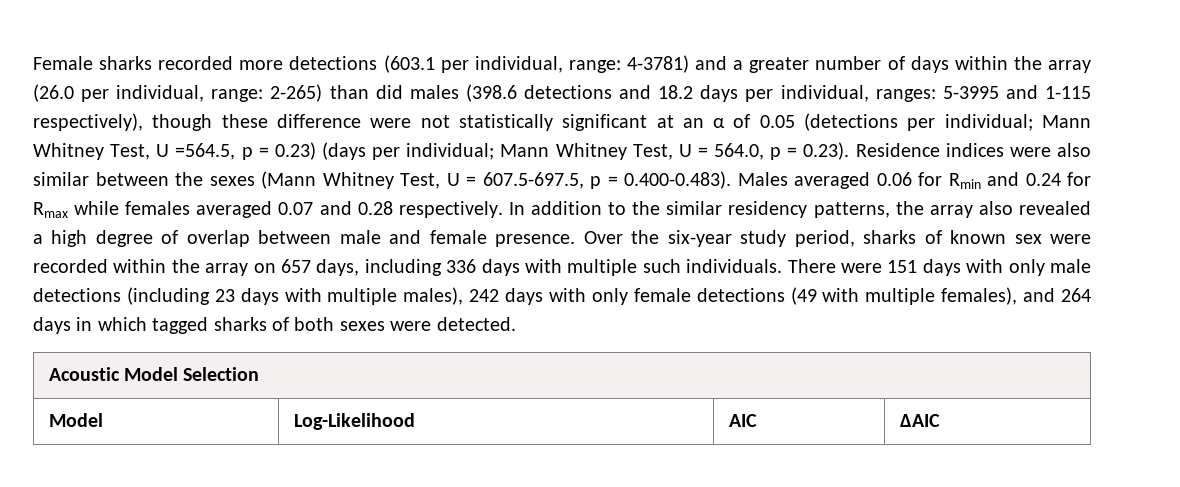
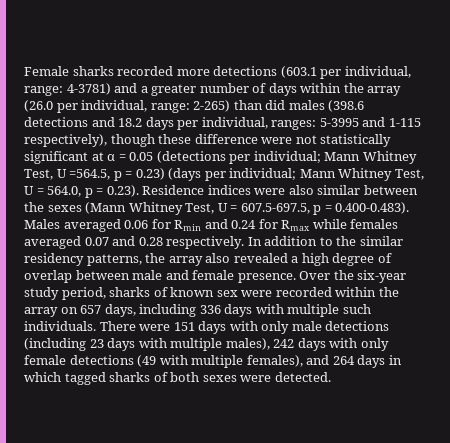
- 5-3995 and 1-115 respectively), though these difference were not statistically significant at an α of 0.05 (detections per individual;
+ 5-3995 and 1-115 respectively), though these difference were not statistically significant at α = 0.05 (detections per individual;
- Acoustic Model Selection
- Model | Log-Likelihood | AIC | ΔAIC

